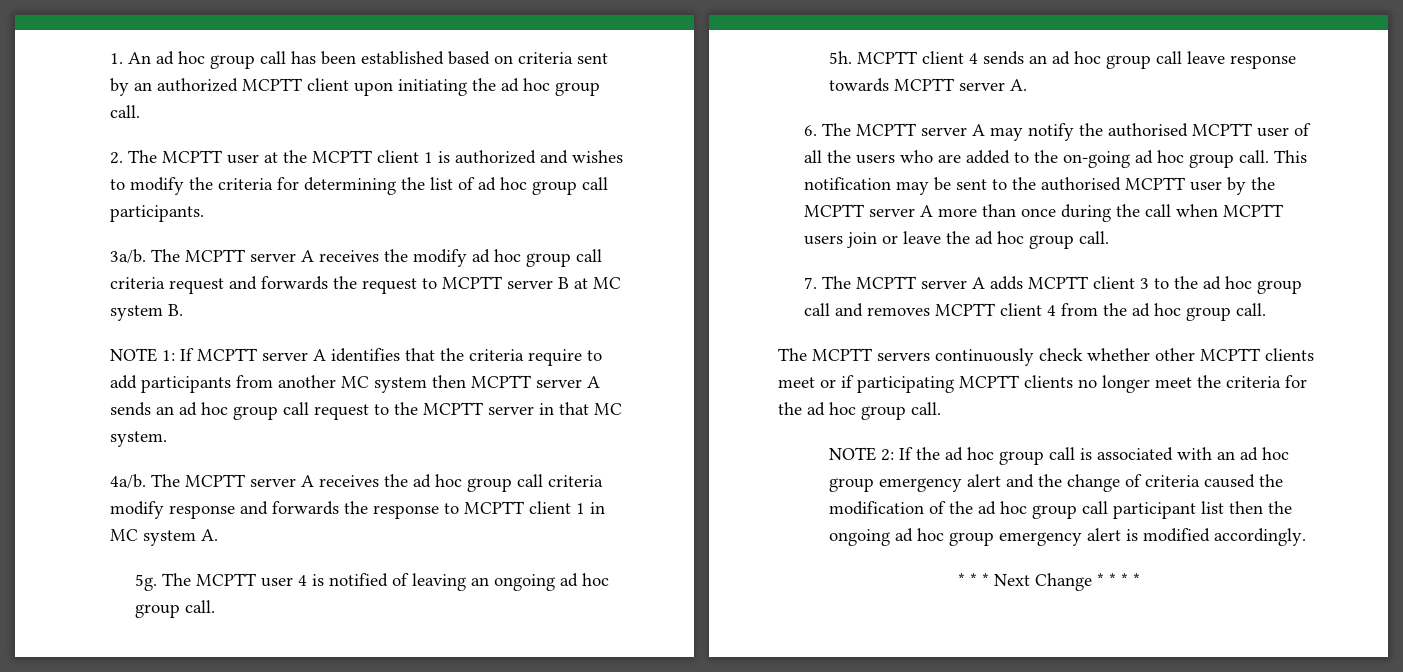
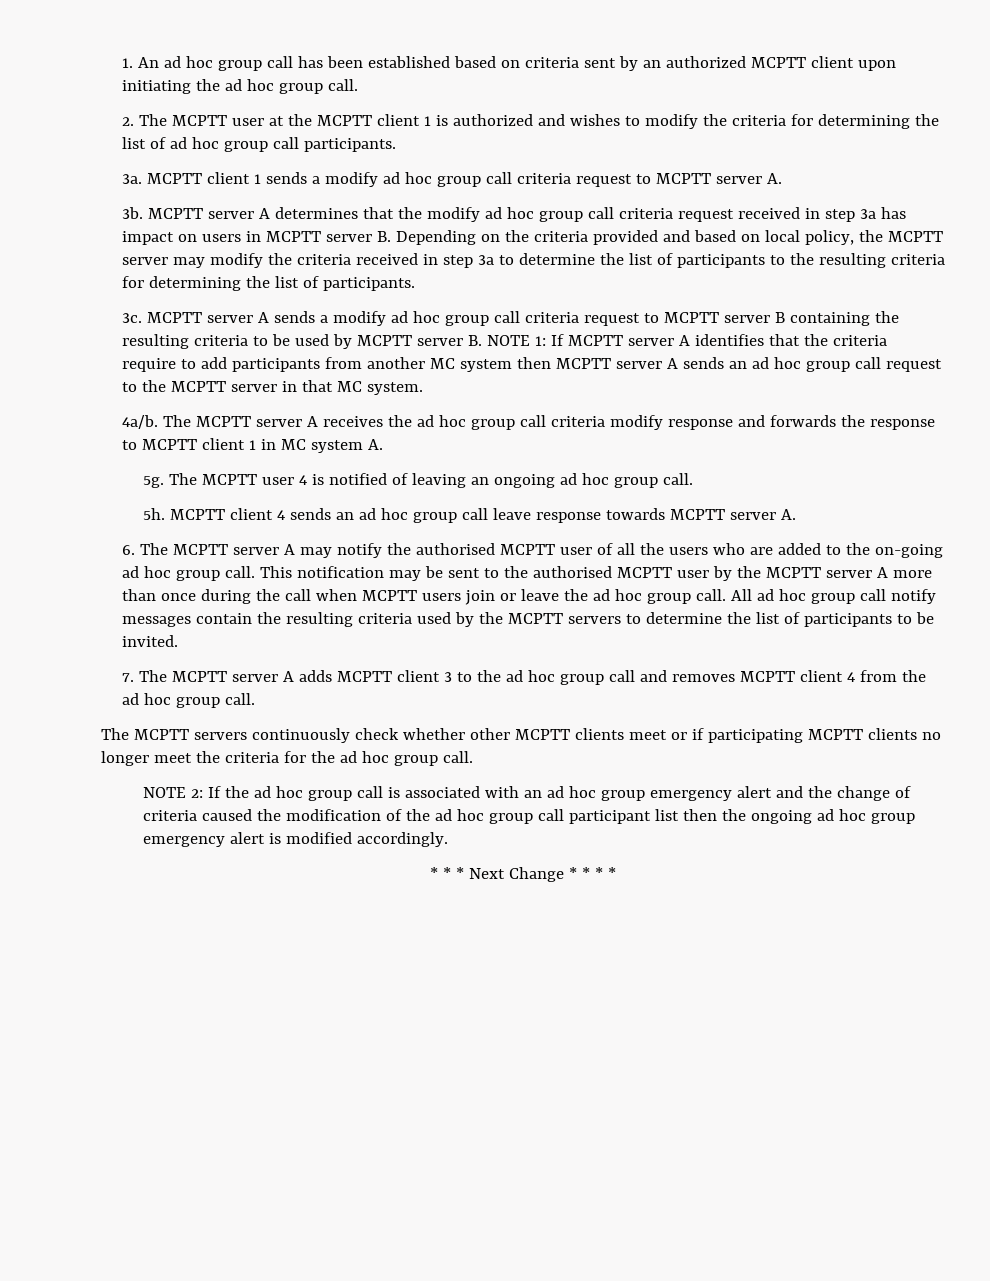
- 3a/b. The MCPTT server A receives the modify ad hoc group call criteria request and forwards the request to MCPTT server B at MC system B.
- NOTE 1: If MCPTT server A identifies that the criteria require to add participants from another MC system then MCPTT server A sends an ad hoc group call request to the MCPTT server in that MC system.
+ 3a. MCPTT client 1 sends a modify ad hoc group call criteria request to MCPTT server A.
+ 3b. MCPTT server A determines that the modify ad hoc group call criteria request received in step 3a has impact on users in MCPTT server B. Depending on the criteria provided and based on local policy, the MCPTT server may modify the criteria received in step 3a to determine the list of participants to the resulting criteria for determining the list of participants.
+ 3c. MCPTT server A sends a modify ad hoc group call criteria request to MCPTT server B containing the resulting criteria to be used by MCPTT server B. NOTE 1: If MCPTT server A identifies that the criteria require to add participants from another MC system then MCPTT server A sends an ad hoc group call request to the MCPTT server in that MC system.
+ All ad hoc group call notify messages contain the resulting criteria used by the MCPTT servers to determine the list of participants to be invited.

